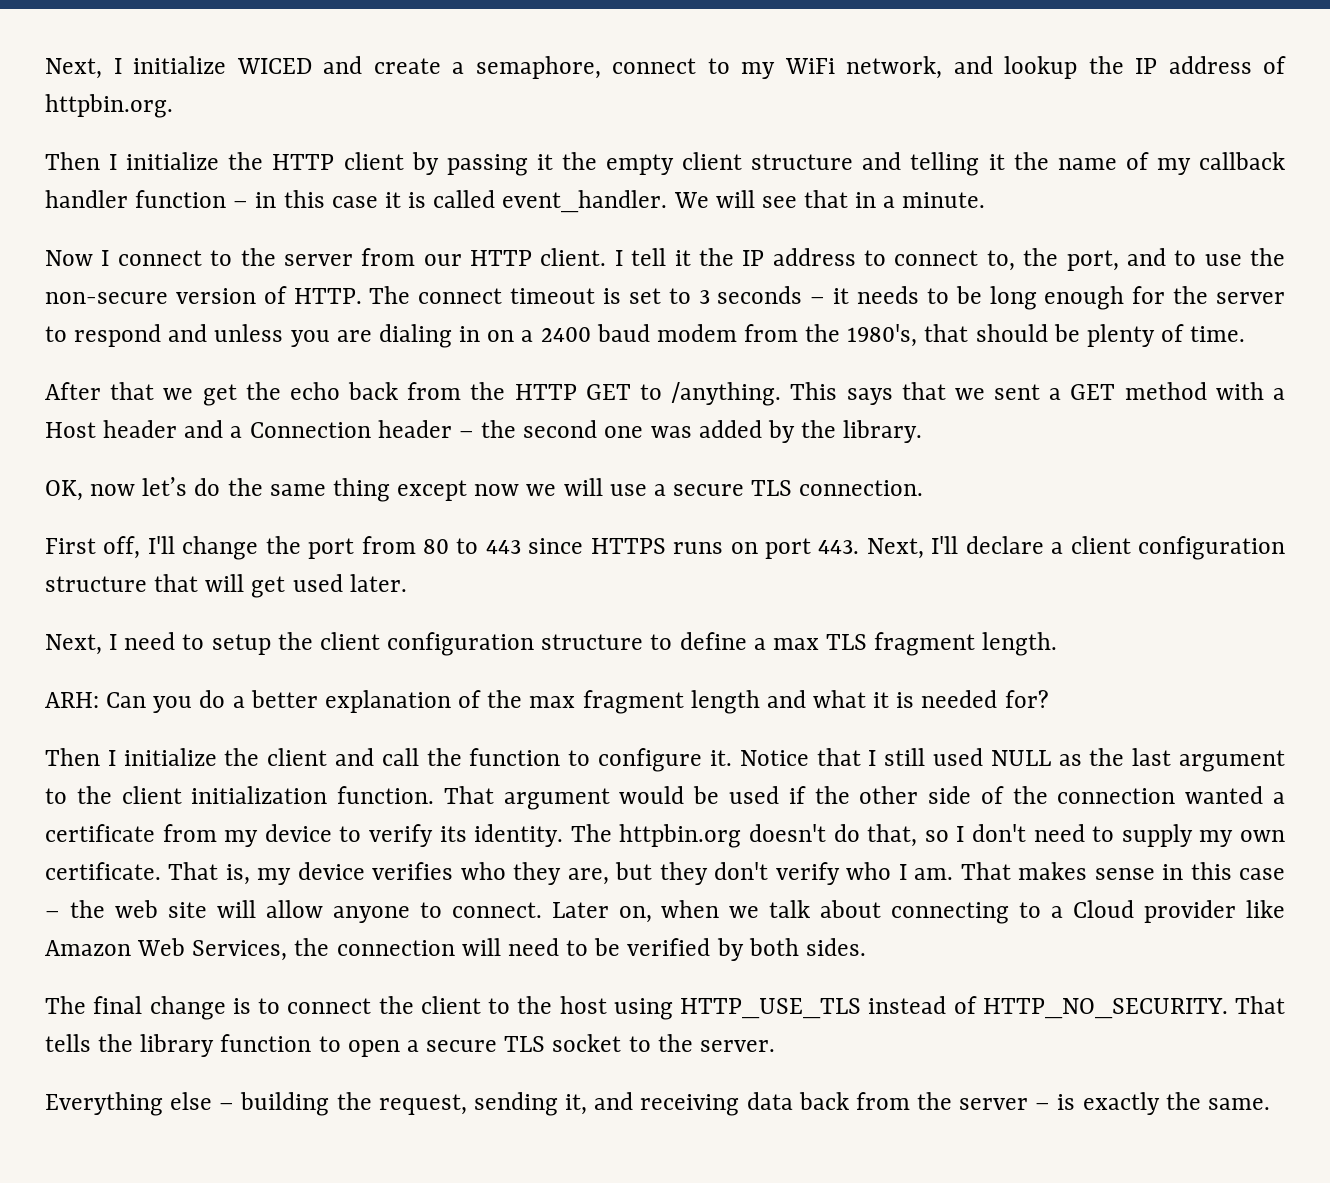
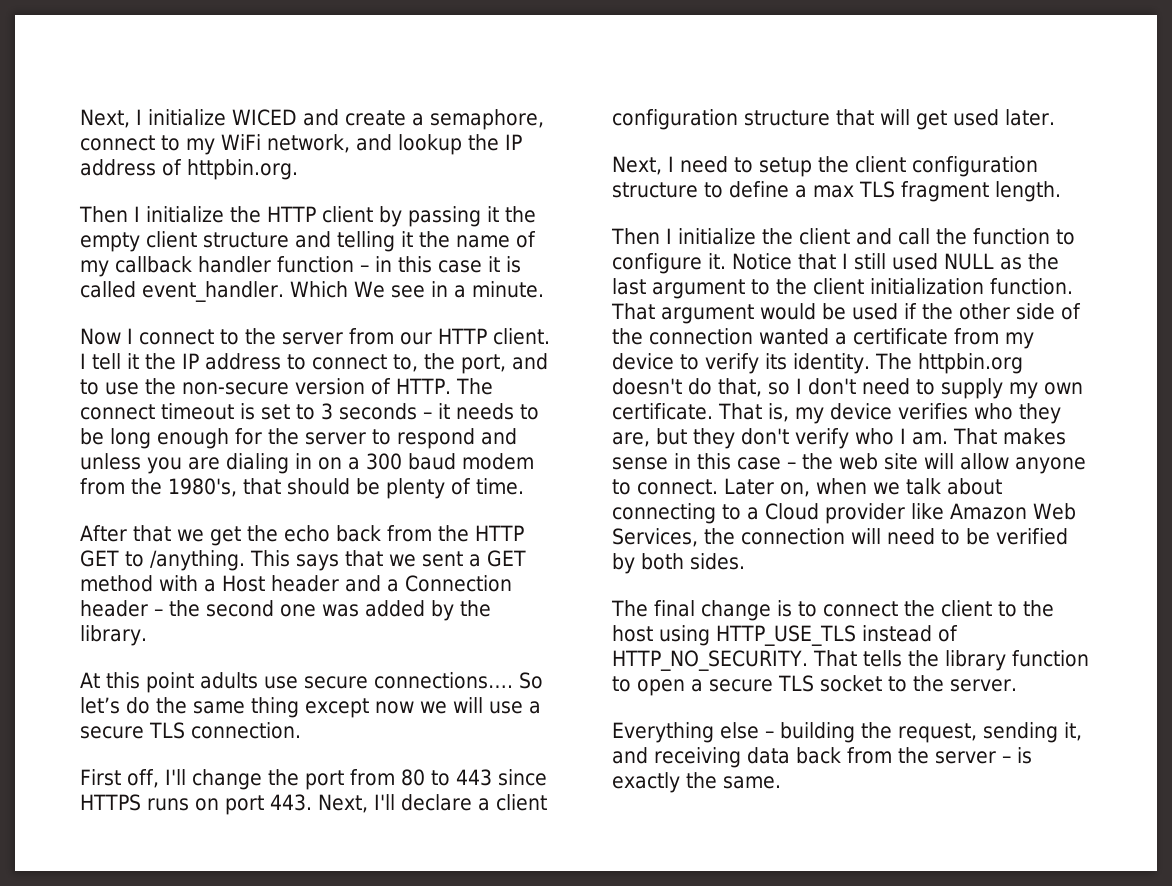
- We will see that in a minute.
+ Which We see in a minute.
- The connect timeout is set to 3 seconds – it needs to be long enough for the server to respond and unless you are dialing in on a 2400 baud modem from the 1980's, that should be plenty of time.
+ The connect timeout is set to 3 seconds – it needs to be long enough for the server to respond and unless you are dialing in on a 300 baud modem from the 1980's, that should be plenty of time.
- OK, now let’s do the same thing except now we will use a secure TLS connection.
+ At this point adults use secure connections…. So let’s do the same thing except now we will use a secure TLS connection.
- ARH: Can you do a better explanation of the max fragment length and what it is needed for?

